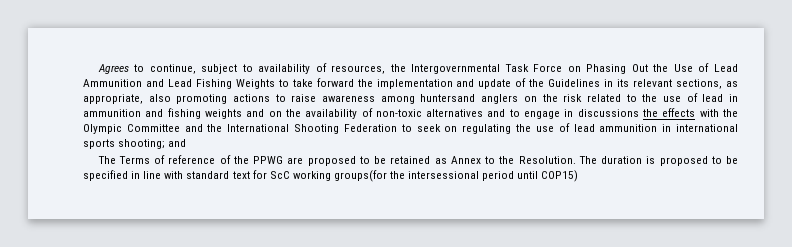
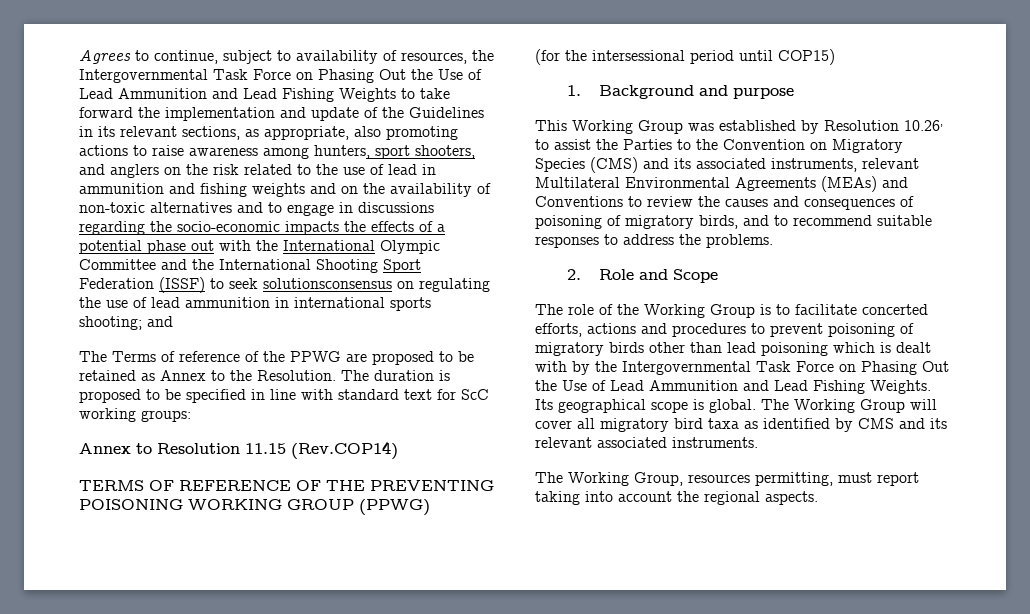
- Agrees to continue, subject to availability of resources, the Intergovernmental Task Force on Phasing Out the Use of Lead Ammunition and Lead Fishing Weights to take forward the implementation and update of the Guidelines in its relevant sections, as appropriate, also promoting actions to raise awareness among huntersand anglers on the risk related to the use of lead in ammunition and fishing weights and on the availability of non-toxic alternatives and to engage in discussions the effects with the Olympic Committee and the International Shooting Federation to seek on regulating the use of lead ammunition in international sports shooting;
+ Agrees to continue, subject to availability of resources, the Intergovernmental Task Force on Phasing Out the Use of Lead Ammunition and Lead Fishing Weights to take forward the implementation and update of the Guidelines in its relevant sections, as appropriate, also promoting actions to raise awareness among hunters, sport shooters, and anglers on the risk related to the use of lead in ammunition and fishing weights and on the availability of non-toxic alternatives and to engage in discussions regarding the socio-economic impacts the effects of a potential phase out with the International Olympic Committee and the International Shooting Sport Federation (ISSF) to seek solutionsconsensus on regulating the use of lead ammunition in international sports shooting;
- The duration is proposed to be specified in line with standard text for ScC working groups(for the intersessional period until COP15)
+ The duration is proposed to be specified in line with standard text for ScC working groups:
+ Annex to Resolution 11.15 (Rev.COP14)
+ TERMS OF REFERENCE OF THE PREVENTING POISONING WORKING GROUP (PPWG)
+ (for the intersessional period until COP15)
+ 1. Background and purpose
+ This Working Group was established by Resolution 10.26, to assist the Parties to the Convention on Migratory Species (CMS) and its associated instruments, relevant Multilateral Environmental Agreements (MEAs) and Conventions to review the causes and consequences of poisoning of migratory birds, and to recommend suitable responses to address the problems.
+ 2. Role and Scope
+ The role of the Working Group is to facilitate concerted efforts, actions and procedures to prevent poisoning of migratory birds other than lead poisoning which is dealt with by the Intergovernmental Task Force on Phasing Out the Use of Lead Ammunition and Lead Fishing Weights. Its geographical scope is global. The Working Group will cover all migratory bird taxa as identified by CMS and its relevant associated instruments.
+ The Working Group, resources permitting, must report taking into account the regional aspects.

